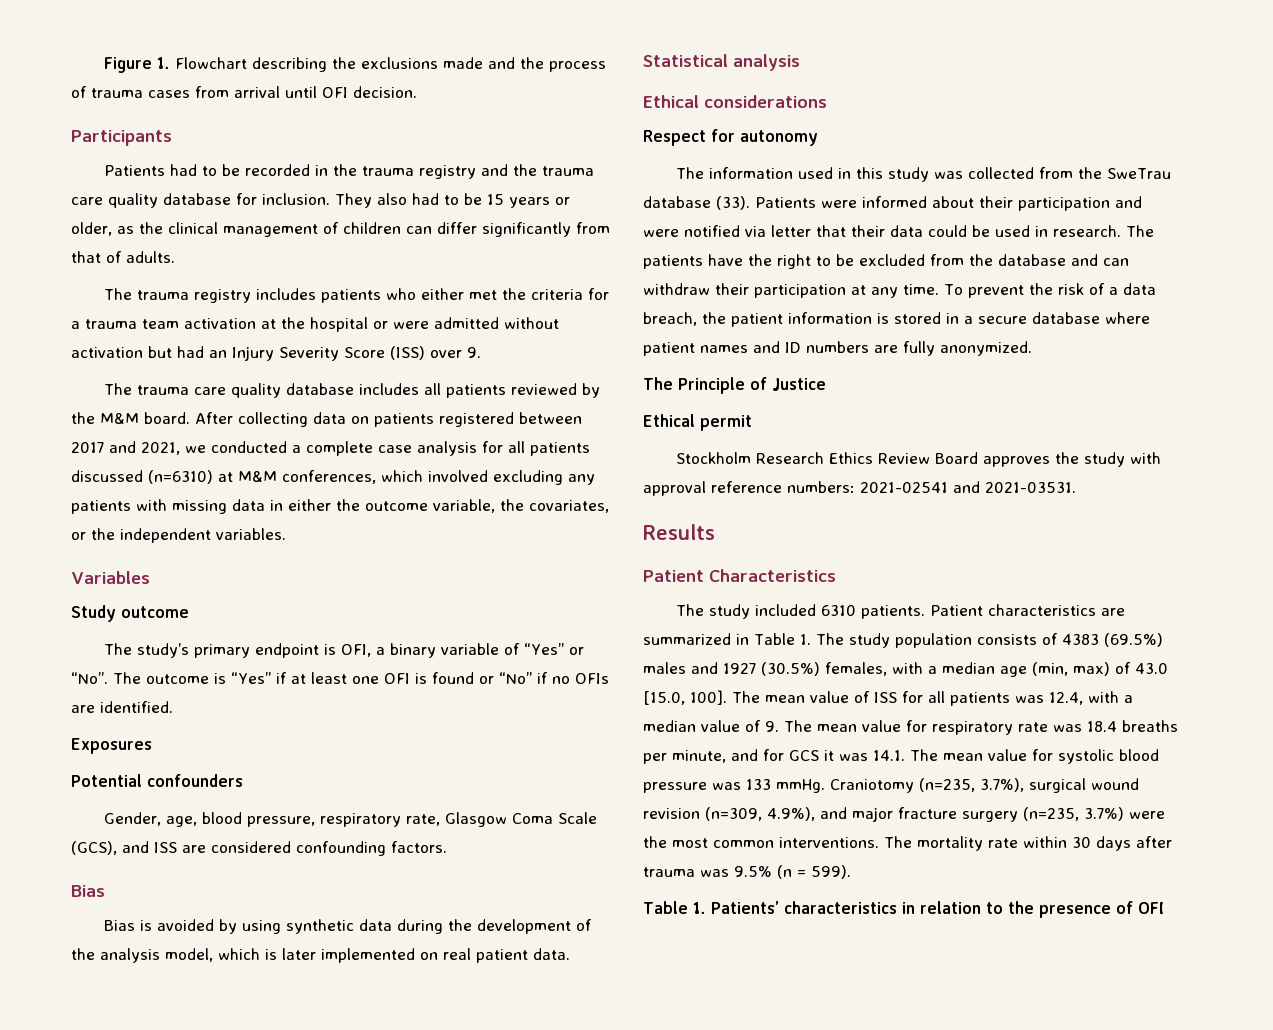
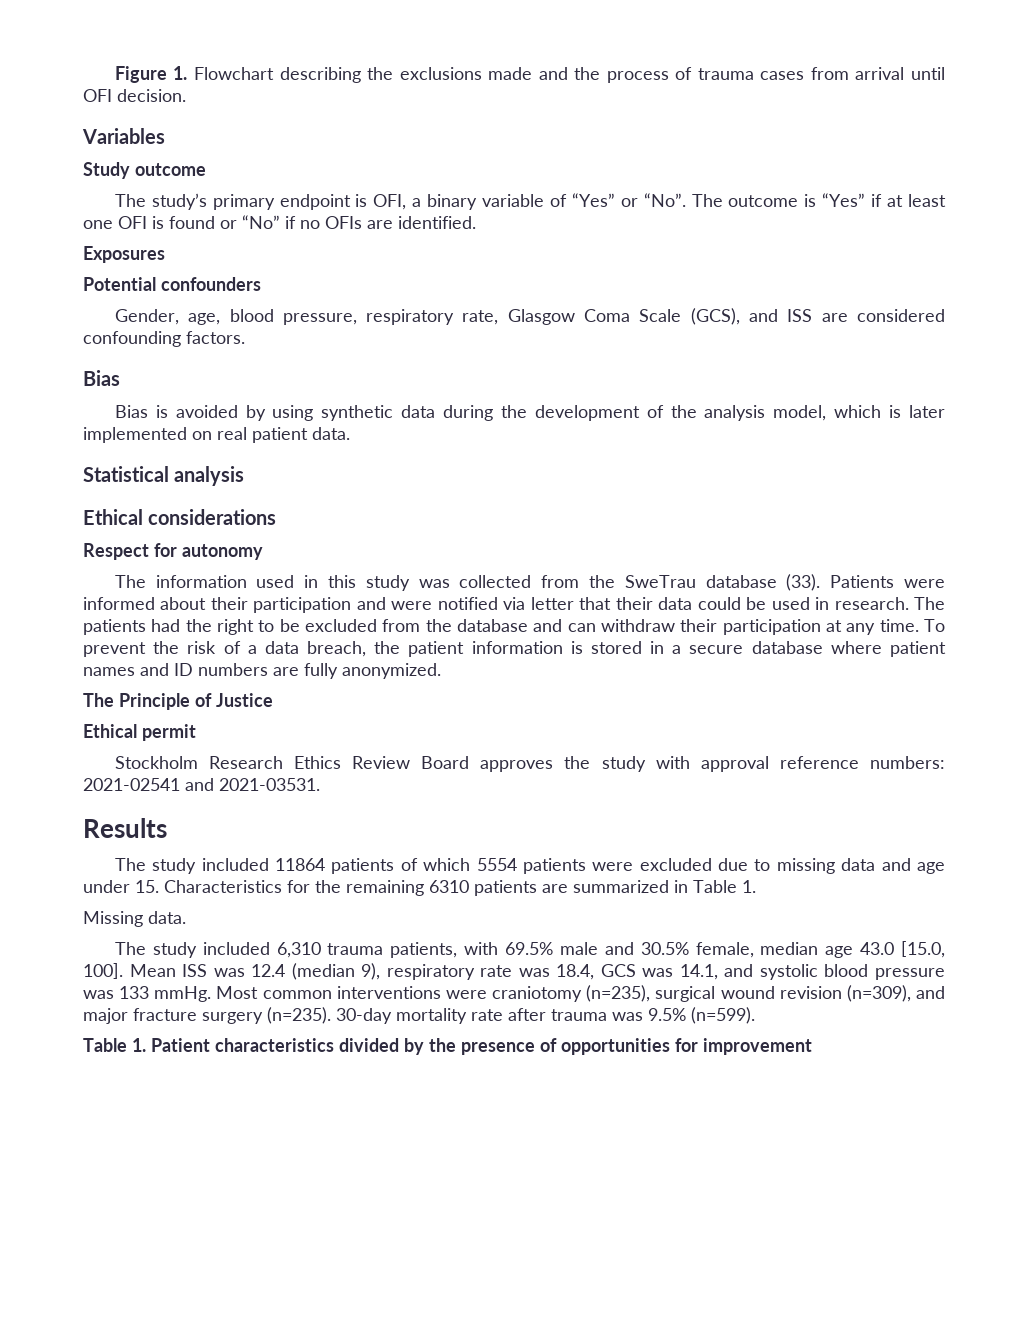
- Participants
- Patients had to be recorded in the trauma registry and the trauma care quality database for inclusion. They also had to be 15 years or older, as the clinical management of children can differ significantly from that of adults.
- The trauma registry includes patients who either met the criteria for a trauma team activation at the hospital or were admitted without activation but had an Injury Severity Score (ISS) over 9.
- The trauma care quality database includes all patients reviewed by the M&M board. After collecting data on patients registered between 2017 and 2021, we conducted a complete case analysis for all patients discussed (n=6310) at M&M conferences, which involved excluding any patients with missing data in either the outcome variable, the covariates, or the independent variables.
- The patients have the right to be excluded from the database and can withdraw their participation at any time.
+ The patients had the right to be excluded from the database and can withdraw their participation at any time.
- Patient Characteristics
- The study included 6310 patients. Patient characteristics are summarized in Table 1. The study population consists of 4383 (69.5%) males and 1927 (30.5%) females, with a median age (min, max) of 43.0 [15.0, 100]. The mean value of ISS for all patients was 12.4, with a median value of 9. The mean value for respiratory rate was 18.4 breaths per minute, and for GCS it was 14.1. The mean value for systolic blood pressure was 133 mmHg.
+ The study included 11864 patients of which 5554 patients were excluded due to missing data and age under 15. Characteristics for the remaining 6310 patients are summarized in Table 1.
+ Missing data.
+ The study included 6,310 trauma patients, with 69.5% male and 30.5% female, median age 43.0 [15.0, 100]. Mean ISS was 12.4 (median 9), respiratory rate was 18.4, GCS was 14.1, and systolic blood pressure was 133 mmHg.
- Craniotomy (n=235, 3.7%), surgical wound revision (n=309, 4.9%), and major fracture surgery (n=235, 3.7%) were the most common interventions. The mortality rate within 30 days after trauma was 9.5% (n = 599).
- Table 1. Patients’ characteristics in relation to the presence of OFI
+ Most common interventions were craniotomy (n=235), surgical wound revision (n=309), and major fracture surgery (n=235). 30-day mortality rate after trauma was 9.5% (n=599).
+ Table 1. Patient characteristics divided by the presence of opportunities for improvement

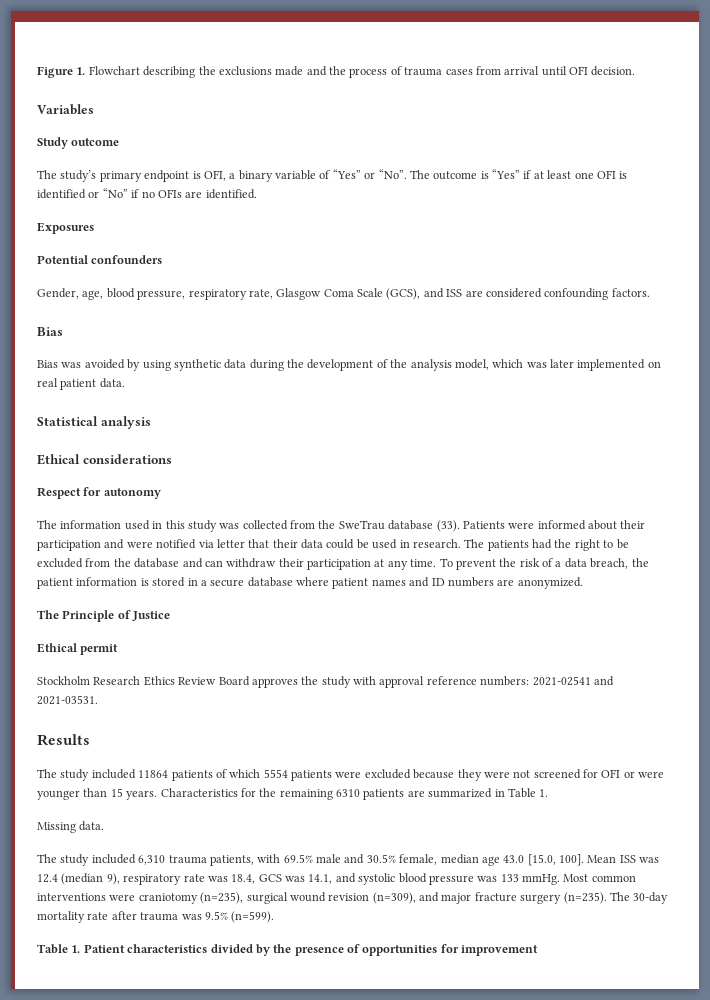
- The study’s primary endpoint is OFI, a binary variable of “Yes” or “No”. The outcome is “Yes” if at least one OFI is found or “No” if no OFIs are identified.
+ The study’s primary endpoint is OFI, a binary variable of “Yes” or “No”. The outcome is “Yes” if at least one OFI is identified or “No” if no OFIs are identified.
- Bias is avoided by using synthetic data during the development of the analysis model, which is later implemented on real patient data.
+ Bias was avoided by using synthetic data during the development of the analysis model, which was later implemented on real patient data.
- To prevent the risk of a data breach, the patient information is stored in a secure database where patient names and ID numbers are fully anonymized.
+ To prevent the risk of a data breach, the patient information is stored in a secure database where patient names and ID numbers are anonymized.
- The study included 11864 patients of which 5554 patients were excluded due to missing data and age under 15. Characteristics for the remaining 6310 patients are summarized in Table 1.
+ The study included 11864 patients of which 5554 patients were excluded because they were not screened for OFI or were younger than 15 years. Characteristics for the remaining 6310 patients are summarized in Table 1.
- 30-day mortality rate after trauma was 9.5% (n=599).
+ The 30-day mortality rate after trauma was 9.5% (n=599).

